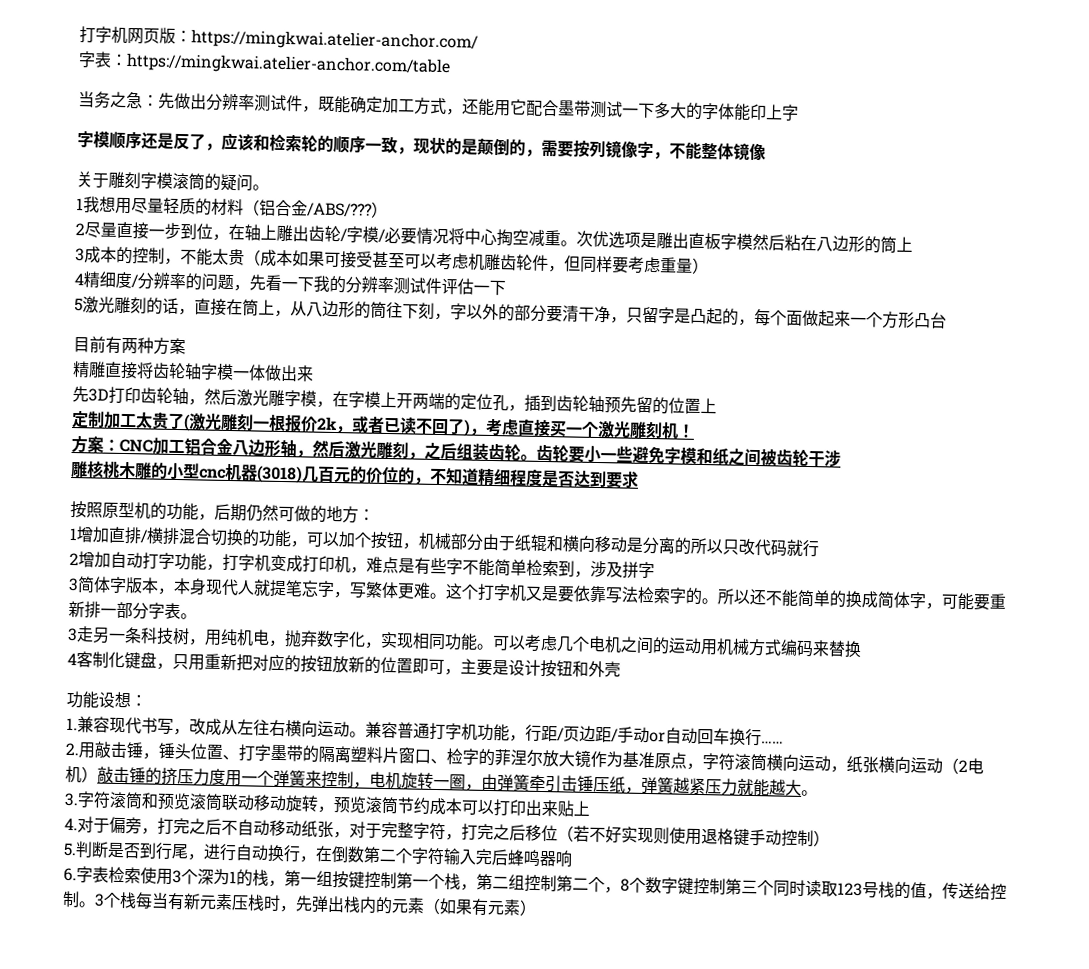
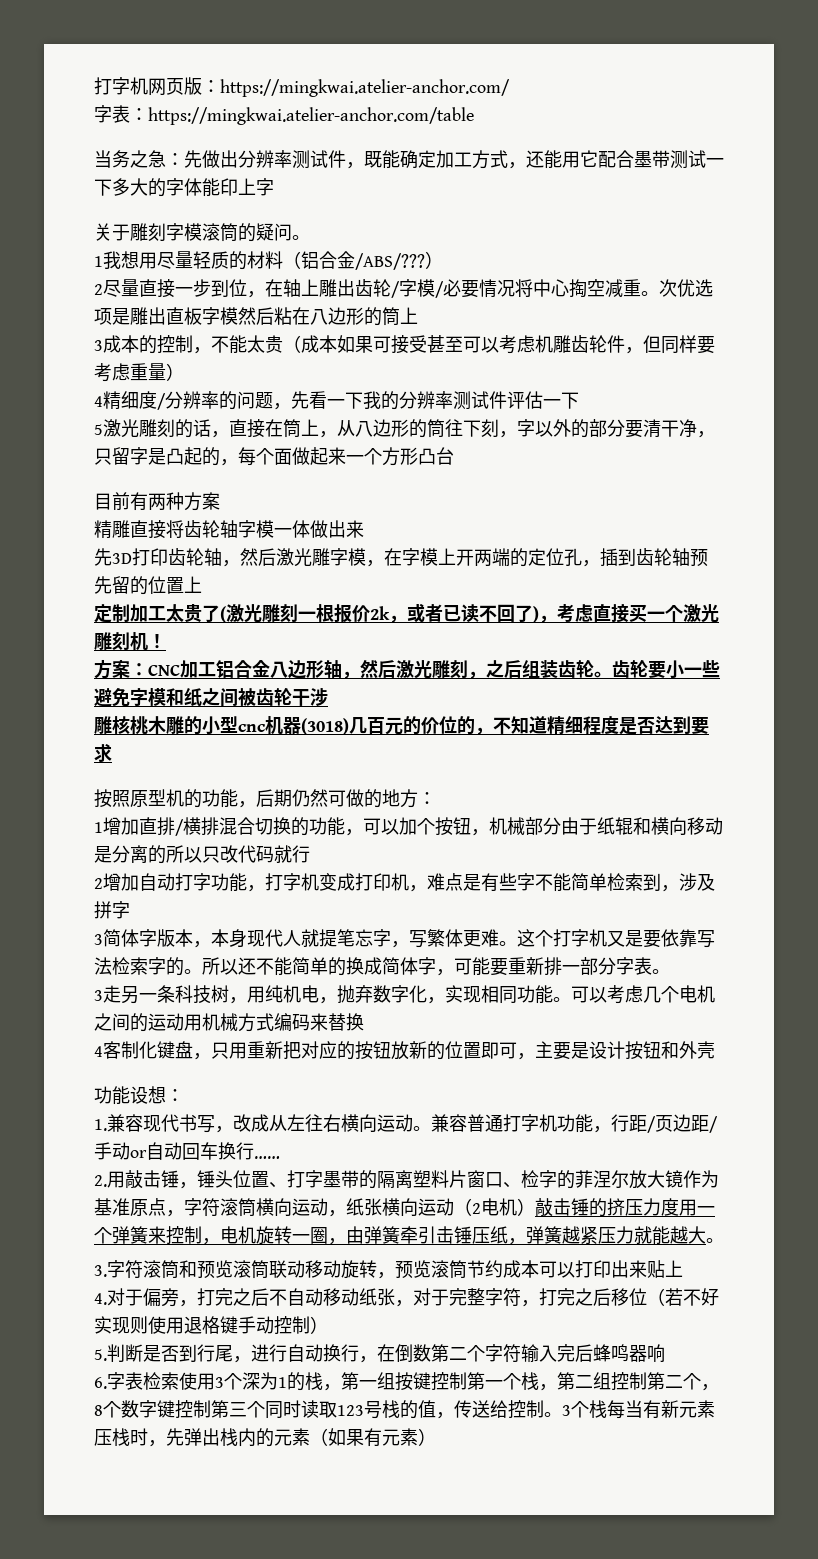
- 字模顺序还是反了，应该和检索轮的顺序一致，现状的是颠倒的，需要按列镜像字，不能整体镜像

